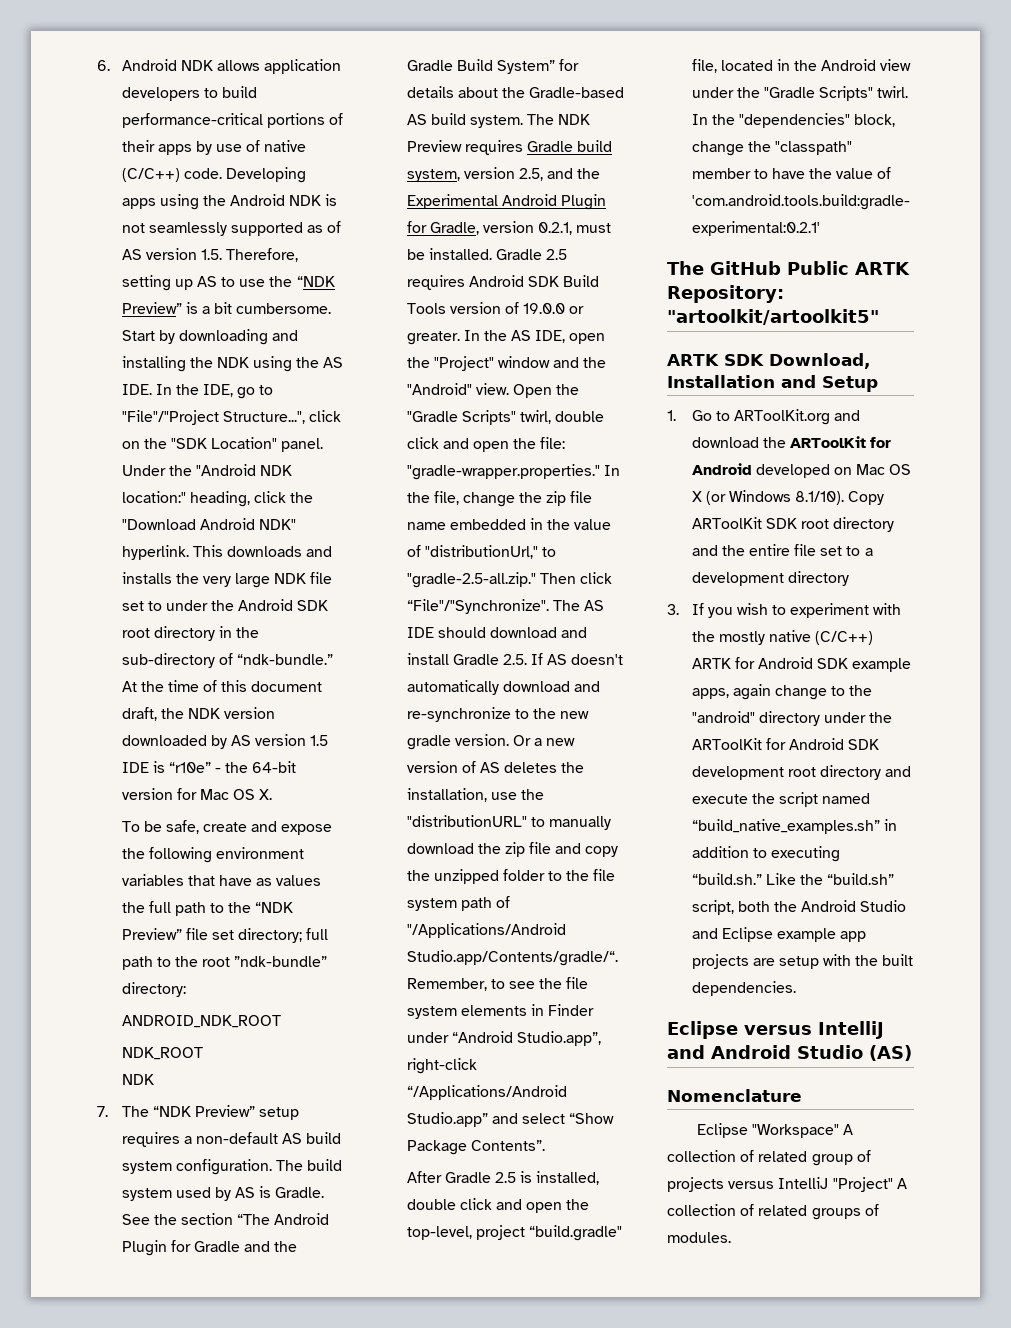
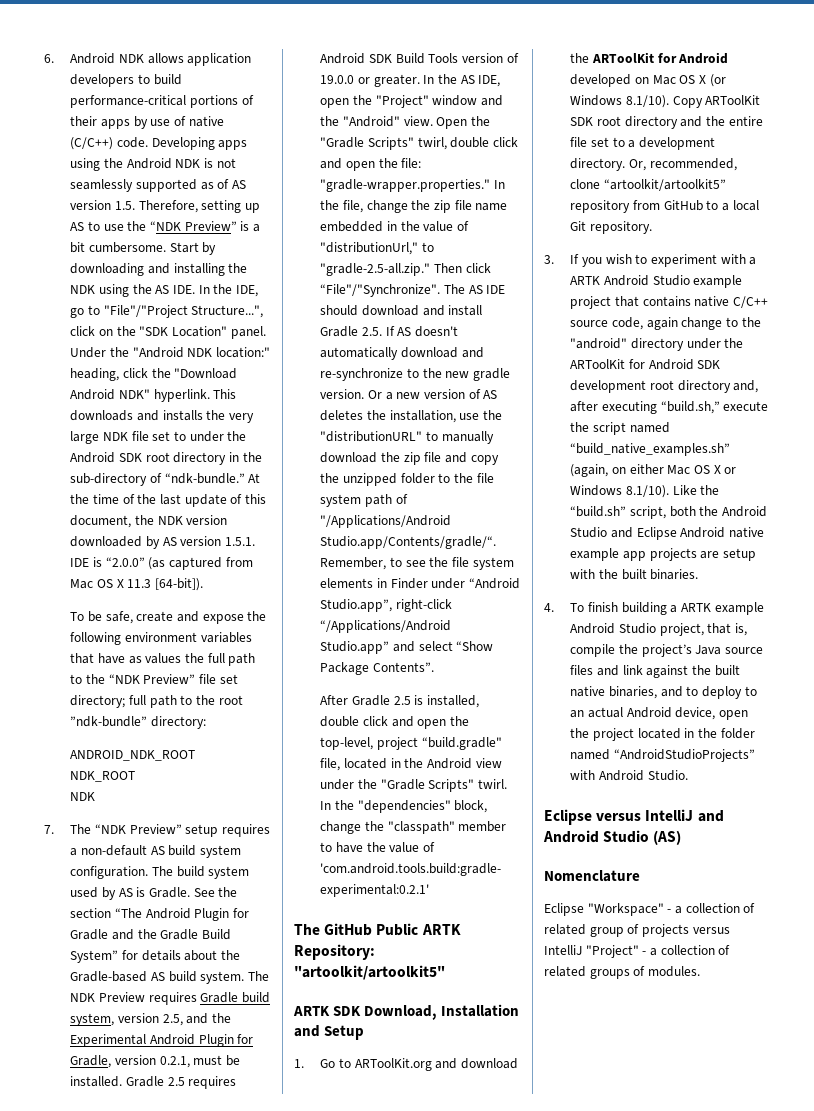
- At the time of this document draft, the NDK version downloaded by AS version 1.5 IDE is “r10e” - the 64-bit version for Mac OS X.
+ At the time of the last update of this document, the NDK version downloaded by AS version 1.5.1. IDE is “2.0.0” (as captured from Mac OS X 11.3 [64-bit]).
- 1. Go to ARToolKit.org and download the ARToolKit for Android developed on Mac OS X (or Windows 8.1/10). Copy ARToolKit SDK root directory and the entire file set to a development directory
+ 1. Go to ARToolKit.org and download the ARToolKit for Android developed on Mac OS X (or Windows 8.1/10). Copy ARToolKit SDK root directory and the entire file set to a development directory. Or, recommended, clone “artoolkit/artoolkit5” repository from GitHub to a local Git repository.
- 3. If you wish to experiment with the mostly native (C/C++) ARTK for Android SDK example apps, again change to the "android" directory under the ARToolKit for Android SDK development root directory and execute the script named “build_native_examples.sh” in addition to executing “build.sh.” Like the “build.sh” script, both the Android Studio and Eclipse example app projects are setup with the built dependencies.
+ 3. If you wish to experiment with a ARTK Android Studio example project that contains native C/C++ source code, again change to the "android" directory under the ARToolKit for Android SDK development root directory and, after executing “build.sh,” execute the script named “build_native_examples.sh” (again, on either Mac OS X or Windows 8.1/10). Like the “build.sh” script, both the Android Studio and Eclipse Android native example app projects are setup with the built binaries.
+ 4. To finish building a ARTK example Android Studio project, that is, compile the project’s Java source files and link against the built native binaries, and to deploy to an actual Android device, open the project located in the folder named “AndroidStudioProjects” with Android Studio.
- Eclipse "Workspace" A collection of related group of projects versus IntelliJ "Project" A collection of related groups of modules.
+ Eclipse "Workspace" - a collection of related group of projects versus IntelliJ "Project" - a collection of related groups of modules.

